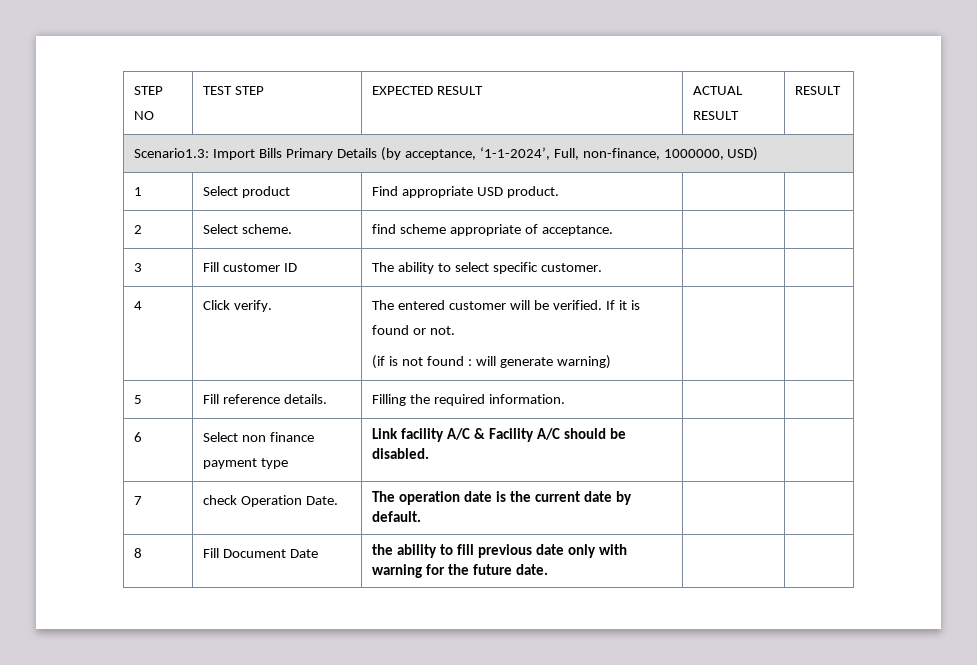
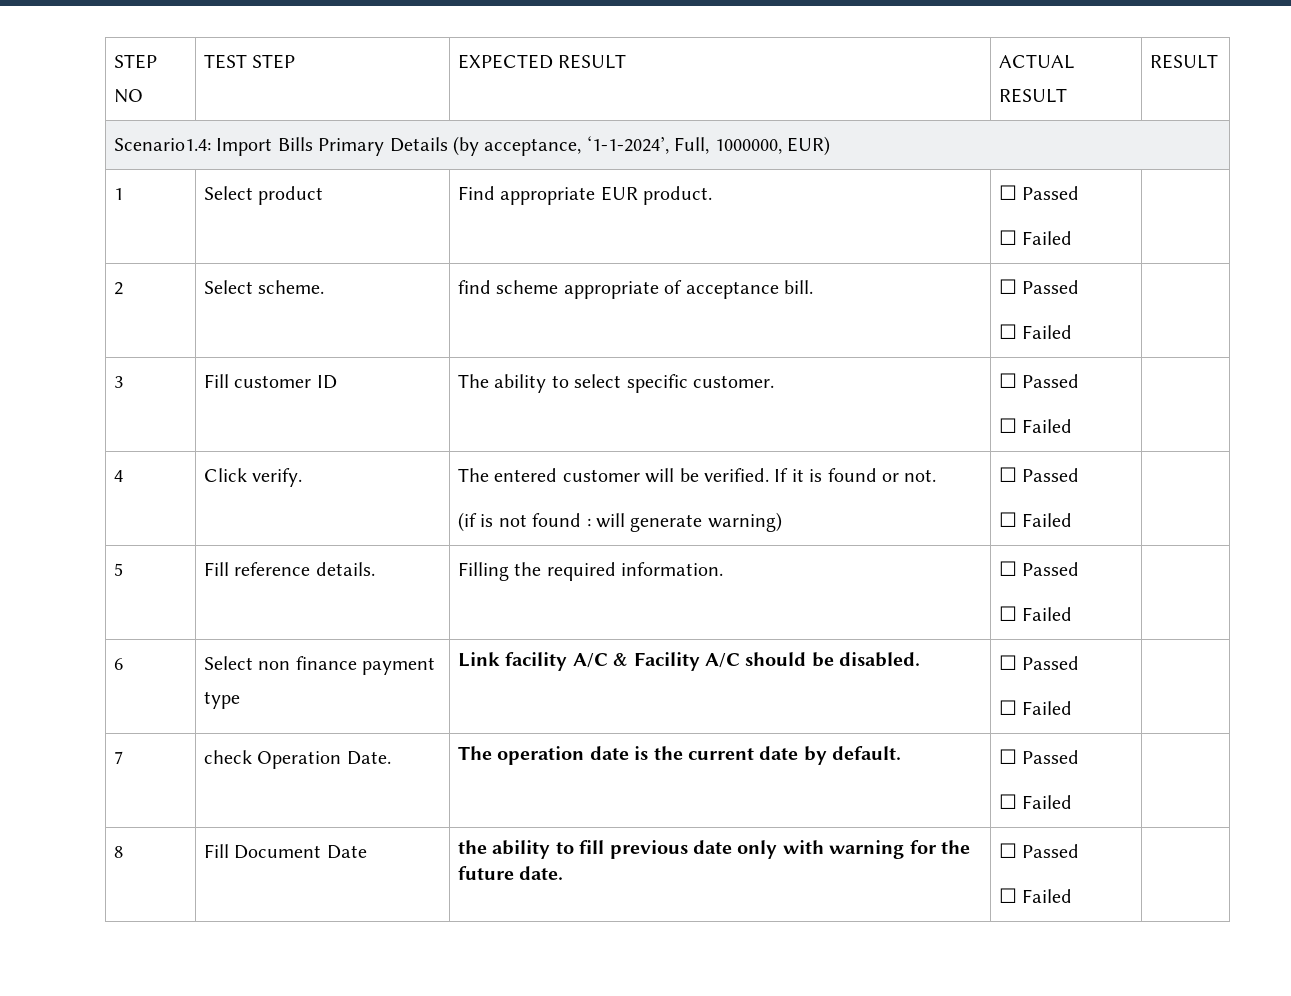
- Scenario1.3: Import Bills Primary Details (by acceptance, ‘1-1-2024’, Full, non-finance, 1000000, USD)
+ Scenario1.4: Import Bills Primary Details (by acceptance, ‘1-1-2024’, Full, 1000000, EUR)
- 1 | Select product | Find appropriate USD product. | |
+ 1 | Select product | Find appropriate EUR product. | ☐ Passed
+ ☐ Failed |
- 2 | Select scheme. | find scheme appropriate of acceptance. | |
+ 2 | Select scheme. | find scheme appropriate of acceptance bill. | ☐ Passed
+ ☐ Failed |
- 3 | Fill customer ID | The ability to select specific customer. | |
+ 3 | Fill customer ID | The ability to select specific customer. | ☐ Passed
+ ☐ Failed |
  4 | Click verify. | The entered customer will be verified. If it is found or not.
- (if is not found : will generate warning) | |
+ (if is not found : will generate warning) | ☐ Passed
+ ☐ Failed |
- 5 | Fill reference details. | Filling the required information. | |
+ 5 | Fill reference details. | Filling the required information. | ☐ Passed
+ ☐ Failed |
- 6 | Select non finance payment type | Link facility A/C & Facility A/C should be disabled. | |
+ 6 | Select non finance payment type | Link facility A/C & Facility A/C should be disabled. | ☐ Passed
+ ☐ Failed |
- 7 | check Operation Date. | The operation date is the current date by default. | |
+ 7 | check Operation Date. | The operation date is the current date by default. | ☐ Passed
+ ☐ Failed |
- 8 | Fill Document Date | the ability to fill previous date only with warning for the future date. | |
+ 8 | Fill Document Date | the ability to fill previous date only with warning for the future date. | ☐ Passed
+ ☐ Failed |

